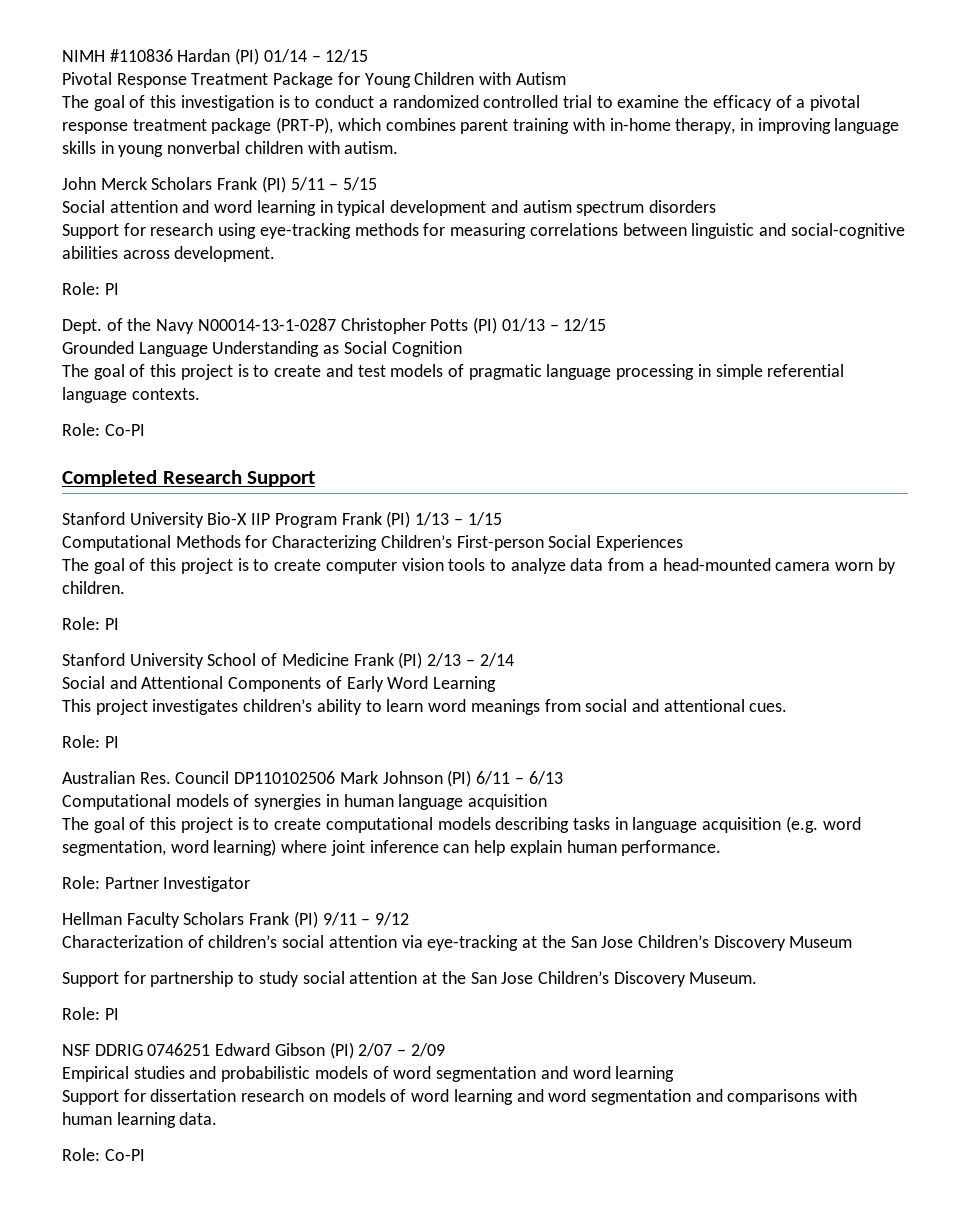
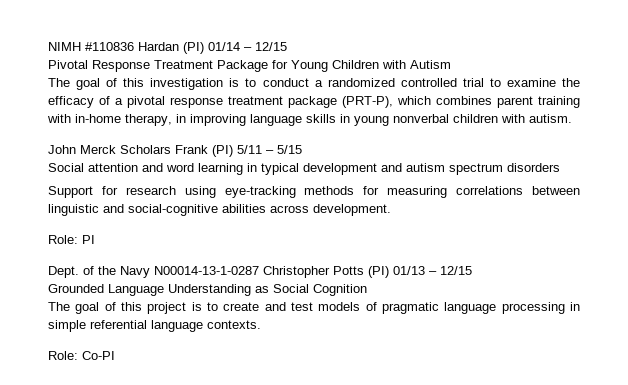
- Completed Research Support
- Stanford University Bio-X IIP Program Frank (PI) 1/13 – 1/15
- Computational Methods for Characterizing Children’s First-person Social Experiences
- The goal of this project is to create computer vision tools to analyze data from a head-mounted camera worn by children.
- Role: PI
- Stanford University School of Medicine Frank (PI) 2/13 – 2/14
- Social and Attentional Components of Early Word Learning
- This project investigates children’s ability to learn word meanings from social and attentional cues.
- Role: PI
- Australian Res. Council DP110102506 Mark Johnson (PI) 6/11 – 6/13
- Computational models of synergies in human language acquisition
- The goal of this project is to create computational models describing tasks in language acquisition (e.g. word segmentation, word learning) where joint inference can help explain human performance.
- Role: Partner Investigator
- Hellman Faculty Scholars Frank (PI) 9/11 – 9/12
- Characterization of children’s social attention via eye-tracking at the San Jose Children’s Discovery Museum
- Support for partnership to study social attention at the San Jose Children’s Discovery Museum.
- Role: PI
- NSF DDRIG 0746251 Edward Gibson (PI) 2/07 – 2/09
- Empirical studies and probabilistic models of word segmentation and word learning
- Support for dissertation research on models of word learning and word segmentation and comparisons with human learning data.
- Role: Co-PI

